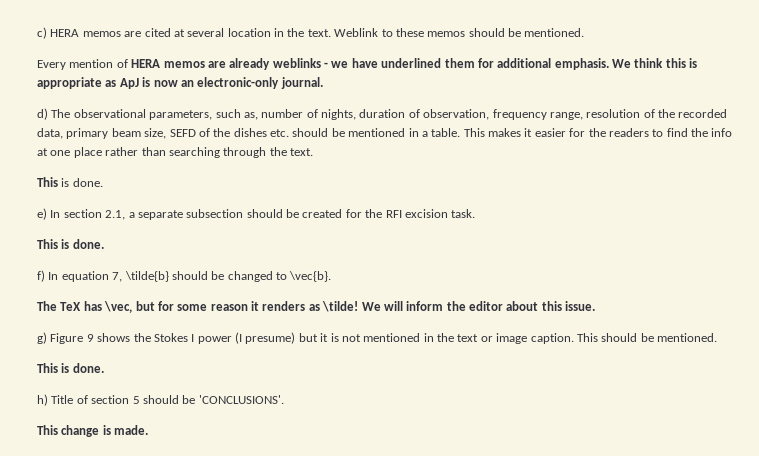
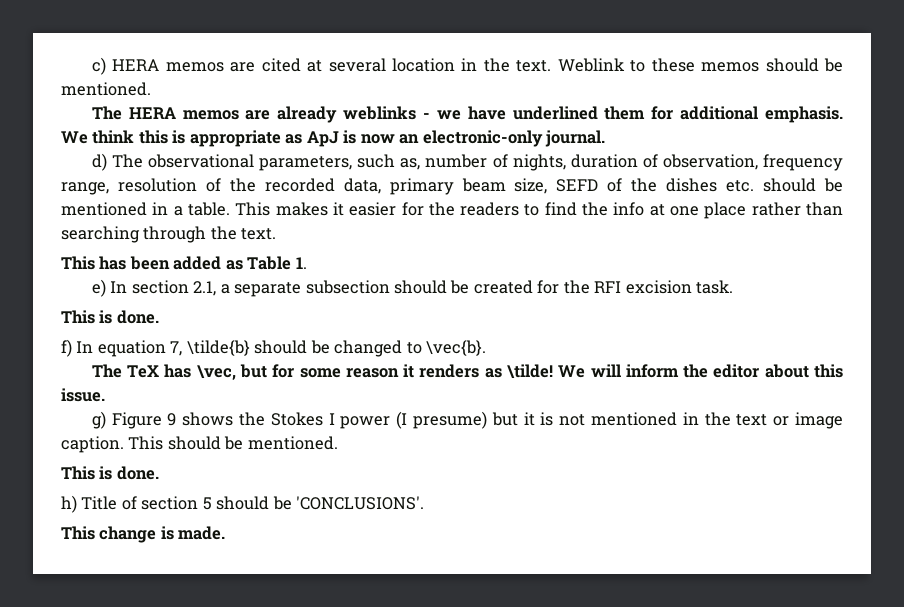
- Every mention of HERA memos are already weblinks - we have underlined them for additional emphasis.
+ The HERA memos are already weblinks - we have underlined them for additional emphasis.
  This makes it easier for the readers to find the info at one place rather than searching through the text.
- This is done.
+ This has been added as Table 1.

